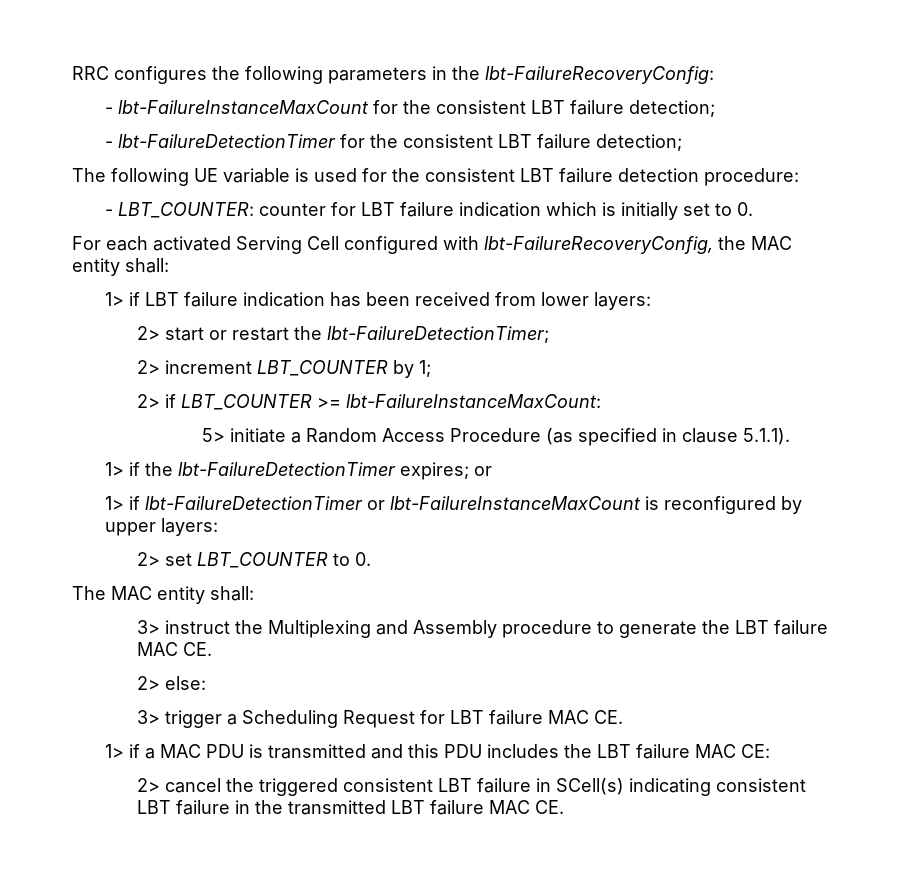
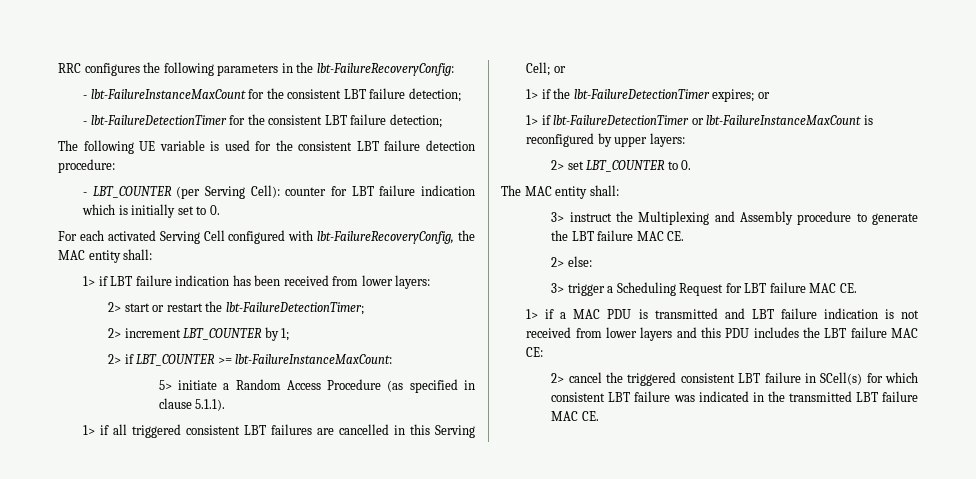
- - LBT_COUNTER: counter for LBT failure indication which is initially set to 0.
+ - LBT_COUNTER (per Serving Cell): counter for LBT failure indication which is initially set to 0.
+ 1> if all triggered consistent LBT failures are cancelled in this Serving Cell; or
- 1> if a MAC PDU is transmitted and this PDU includes the LBT failure MAC CE:
+ 1> if a MAC PDU is transmitted and LBT failure indication is not received from lower layers and this PDU includes the LBT failure MAC CE:
- 2> cancel the triggered consistent LBT failure in SCell(s) indicating consistent LBT failure in the transmitted LBT failure MAC CE.
+ 2> cancel the triggered consistent LBT failure in SCell(s) for which consistent LBT failure was indicated in the transmitted LBT failure MAC CE.

